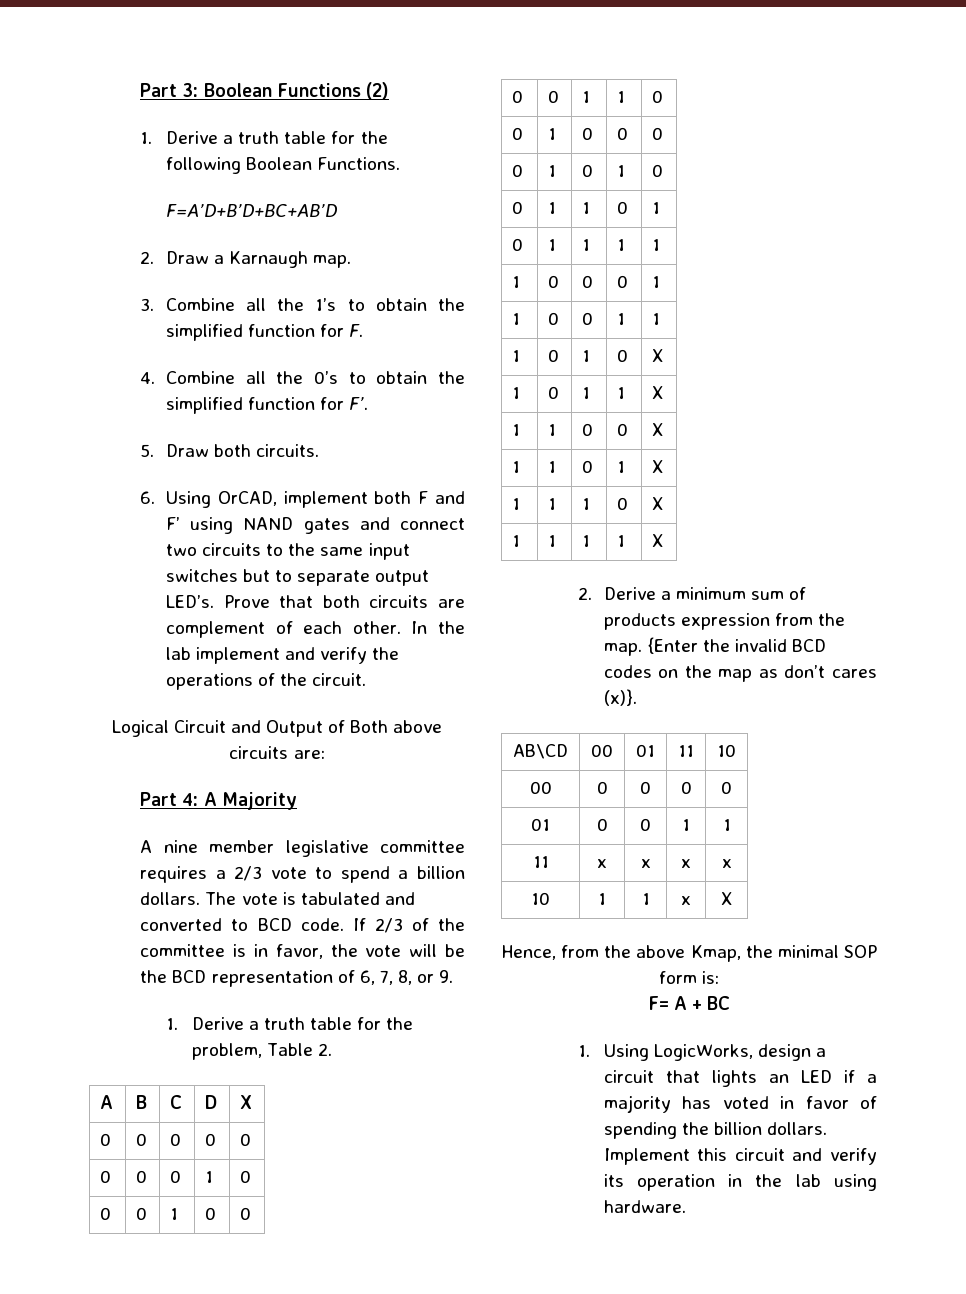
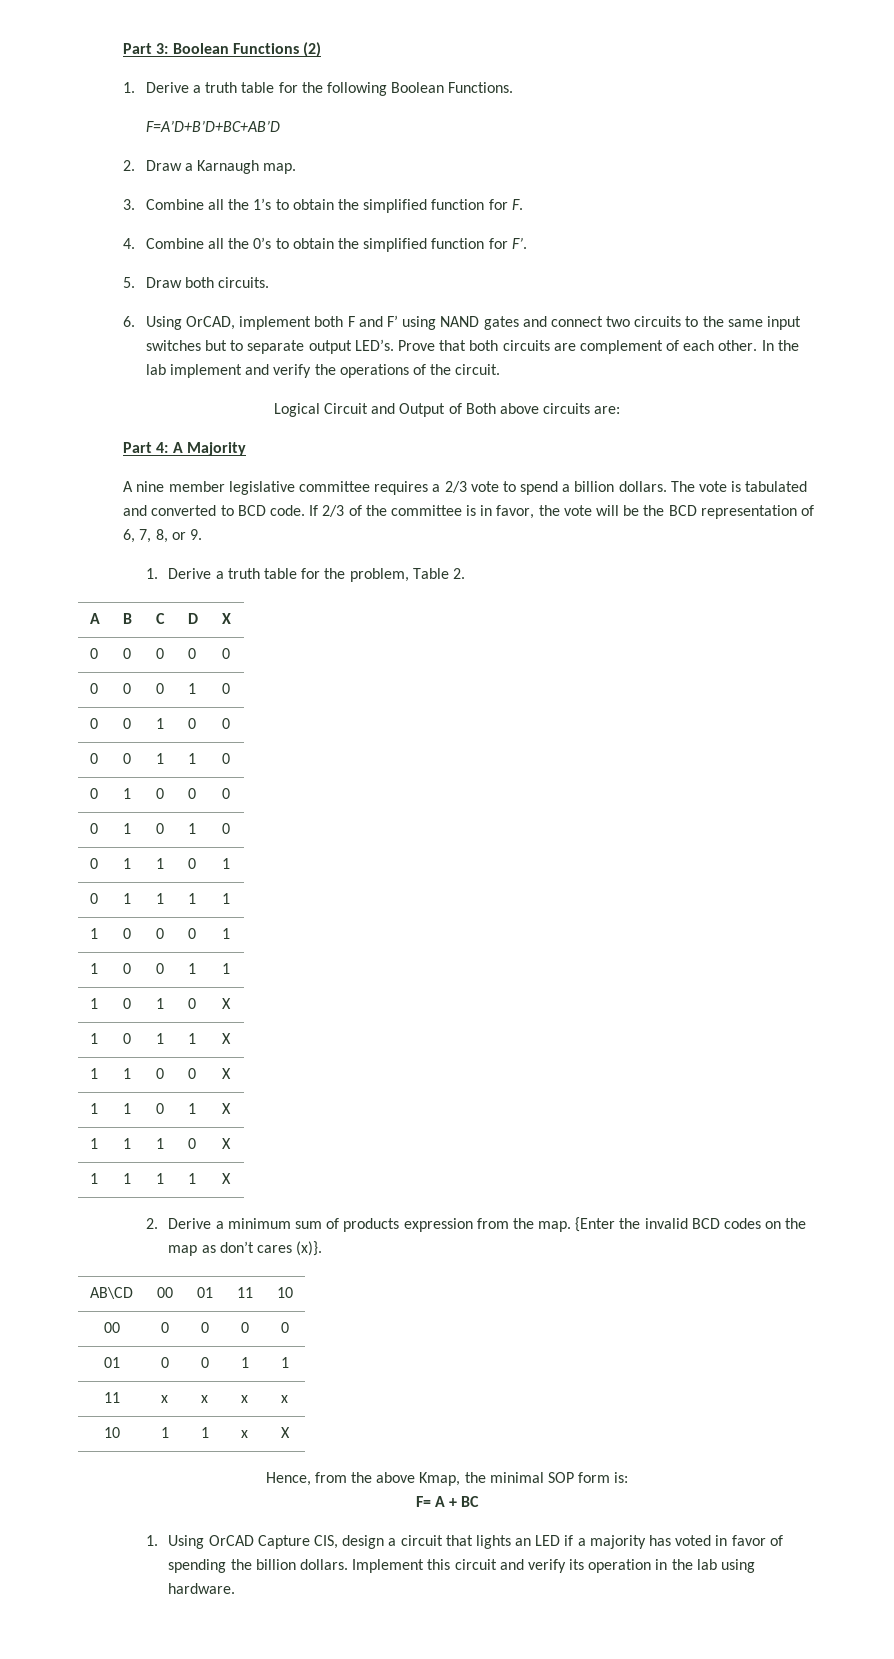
- 1. Using LogicWorks, design a circuit that lights an LED if a majority has voted in favor of spending the billion dollars.
+ 1. Using OrCAD Capture CIS, design a circuit that lights an LED if a majority has voted in favor of spending the billion dollars.

